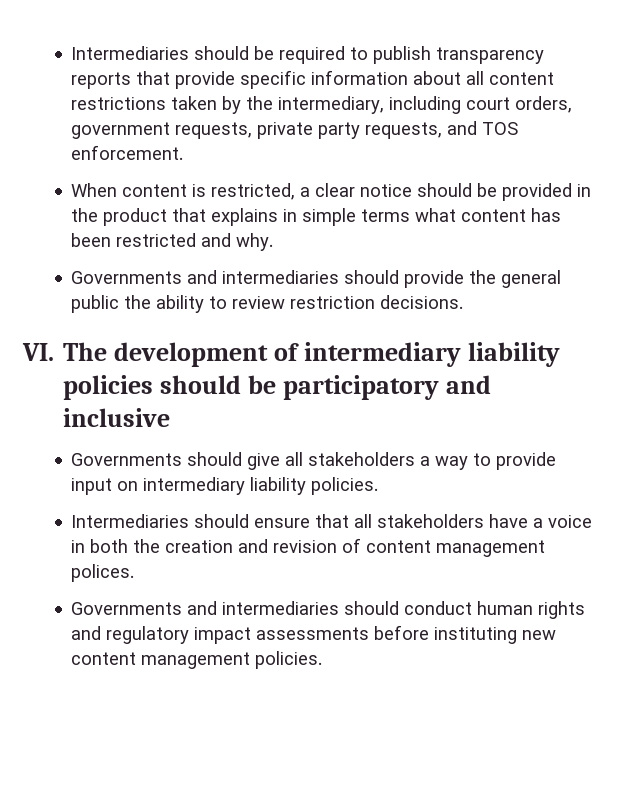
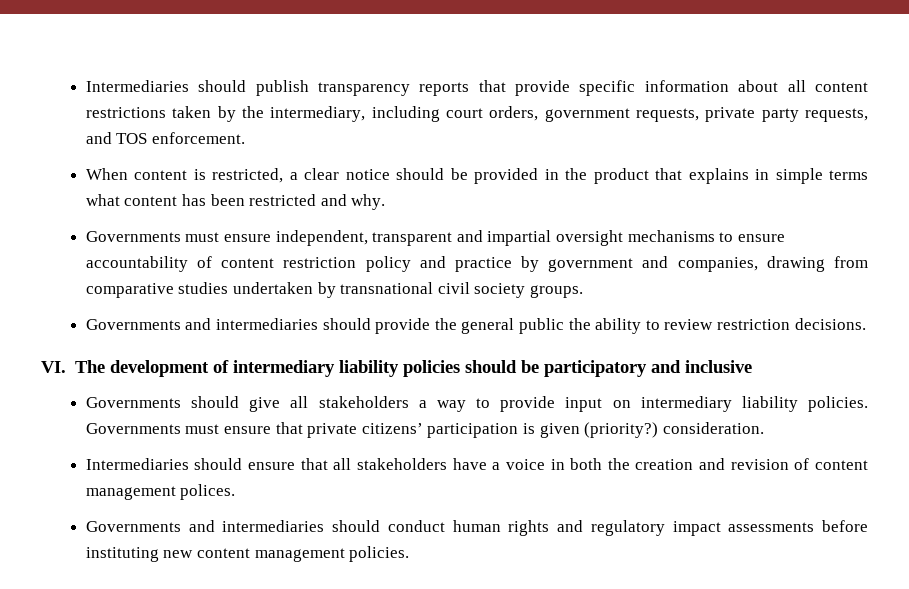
- Intermediaries should be required to publish transparency reports that provide specific information about all content restrictions taken by the intermediary, including court orders, government requests, private party requests, and TOS enforcement.
+ Intermediaries should publish transparency reports that provide specific information about all content restrictions taken by the intermediary, including court orders, government requests, private party requests, and TOS enforcement.
+ Governments must ensure independent, transparent and impartial oversight mechanisms to ensure accountability of content restriction policy and practice by government and companies, drawing from comparative studies undertaken by transnational civil society groups.
+ Governments must ensure that private citizens’ participation is given (priority?) consideration.

